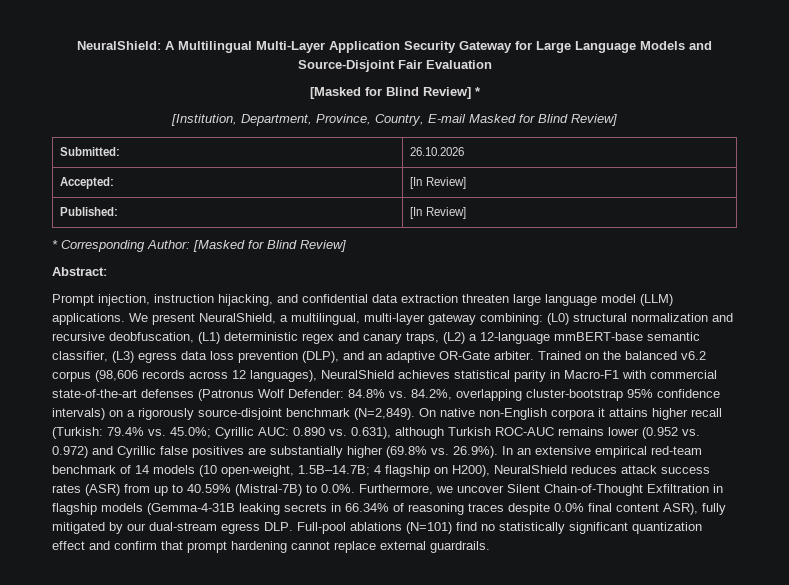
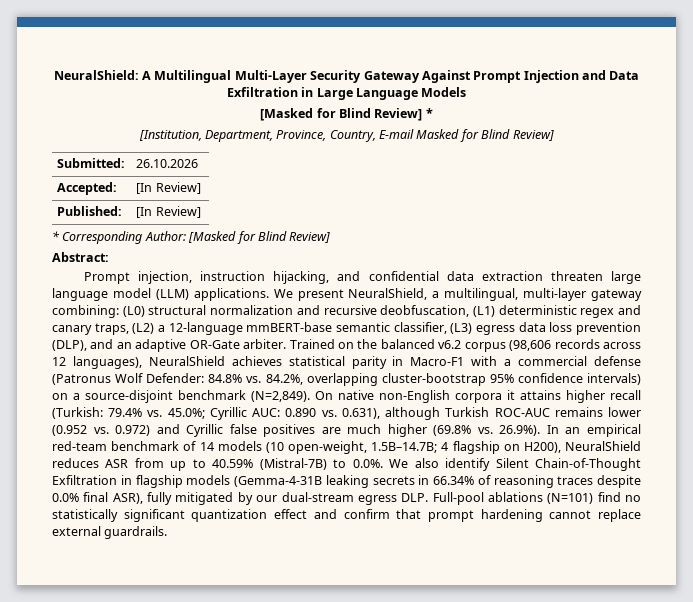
- NeuralShield: A Multilingual Multi-Layer Application Security Gateway for Large Language Models and Source-Disjoint Fair Evaluation
+ NeuralShield: A Multilingual Multi-Layer Security Gateway Against Prompt Injection and Data Exfiltration in Large Language Models
- Trained on the balanced v6.2 corpus (98,606 records across 12 languages), NeuralShield achieves statistical parity in Macro-F1 with commercial state-of-the-art defenses (Patronus Wolf Defender: 84.8% vs. 84.2%, overlapping cluster-bootstrap 95% confidence intervals) on a rigorously source-disjoint benchmark (N=2,849).
+ Trained on the balanced v6.2 corpus (98,606 records across 12 languages), NeuralShield achieves statistical parity in Macro-F1 with a commercial defense (Patronus Wolf Defender: 84.8% vs. 84.2%, overlapping cluster-bootstrap 95% confidence intervals) on a source-disjoint benchmark (N=2,849).
- 0.890 vs. 0.631), although Turkish ROC-AUC remains lower (0.952 vs. 0.972) and Cyrillic false positives are substantially higher (69.8% vs. 26.9%). In an extensive empirical red-team benchmark of 14 models (10 open-weight, 1.5B–14.7B;
+ 0.890 vs. 0.631), although Turkish ROC-AUC remains lower (0.952 vs. 0.972) and Cyrillic false positives are much higher (69.8% vs. 26.9%). In an empirical red-team benchmark of 14 models (10 open-weight, 1.5B–14.7B;
- 4 flagship on H200), NeuralShield reduces attack success rates (ASR) from up to 40.59% (Mistral-7B) to 0.0%. Furthermore, we uncover Silent Chain-of-Thought Exfiltration in flagship models (Gemma-4-31B leaking secrets in 66.34% of reasoning traces despite 0.0% final content ASR), fully mitigated by our dual-stream egress DLP. Full-pool ablations (N=101) find no statistically significant quantization effect and confirm that prompt hardening cannot replace external guardrails.
+ 4 flagship on H200), NeuralShield reduces ASR from up to 40.59% (Mistral-7B) to 0.0%. We also identify Silent Chain-of-Thought Exfiltration in flagship models (Gemma-4-31B leaking secrets in 66.34% of reasoning traces despite 0.0% final ASR), fully mitigated by our dual-stream egress DLP. Full-pool ablations (N=101) find no statistically significant quantization effect and confirm that prompt hardening cannot replace external guardrails.

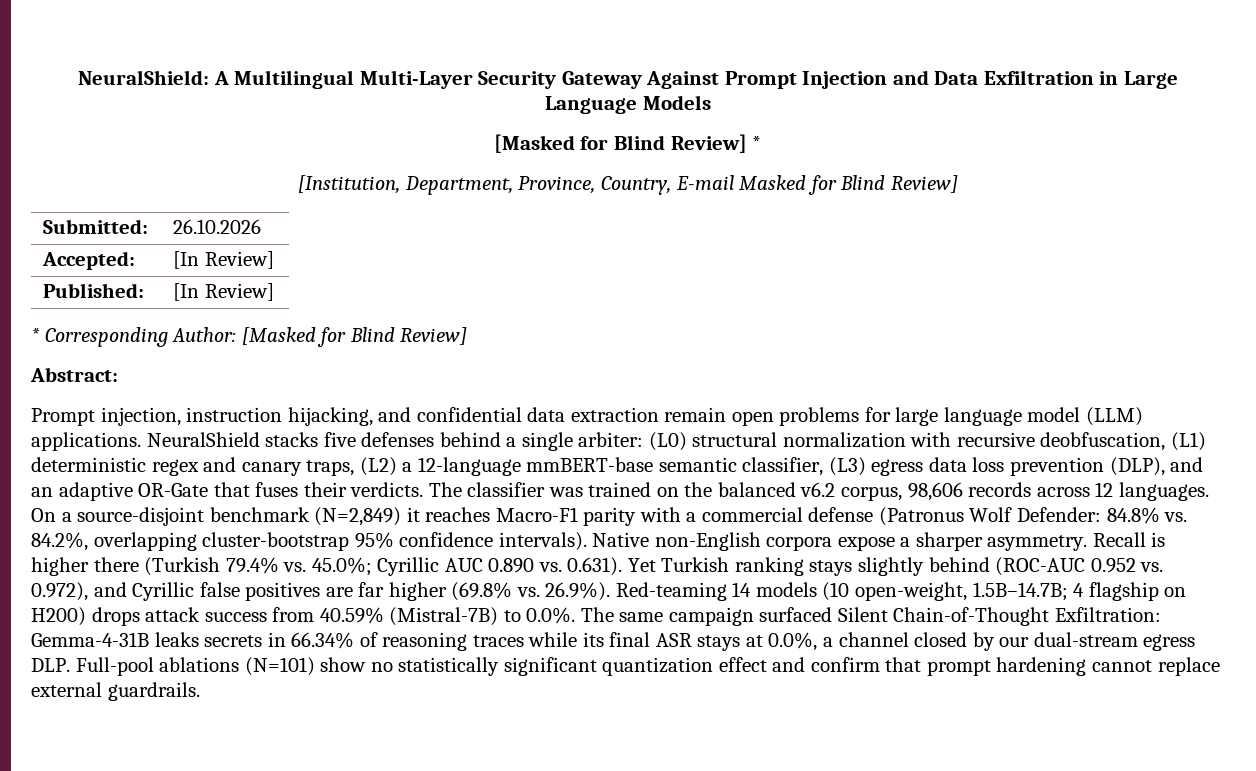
- Prompt injection, instruction hijacking, and confidential data extraction threaten large language model (LLM) applications.
+ Prompt injection, instruction hijacking, and confidential data extraction remain open problems for large language model (LLM) applications.
- We present NeuralShield, a multilingual, multi-layer gateway combining:
+ NeuralShield stacks five defenses behind a single arbiter:
- (L0) structural normalization and recursive deobfuscation, (L1) deterministic regex and canary traps, (L2) a 12-language mmBERT-base semantic classifier, (L3) egress data loss prevention (DLP), and an adaptive OR-Gate arbiter. Trained on the balanced v6.2 corpus (98,606 records across 12 languages), NeuralShield achieves statistical parity in Macro-F1 with a commercial defense (Patronus Wolf Defender:
+ (L0) structural normalization with recursive deobfuscation, (L1) deterministic regex and canary traps, (L2) a 12-language mmBERT-base semantic classifier, (L3) egress data loss prevention (DLP), and an adaptive OR-Gate that fuses their verdicts. The classifier was trained on the balanced v6.2 corpus, 98,606 records across 12 languages. On a source-disjoint benchmark (N=2,849) it reaches Macro-F1 parity with a commercial defense (Patronus Wolf Defender:
- 84.8% vs. 84.2%, overlapping cluster-bootstrap 95% confidence intervals) on a source-disjoint benchmark (N=2,849). On native non-English corpora it attains higher recall (Turkish: 79.4% vs. 45.0%;
+ 84.8% vs. 84.2%, overlapping cluster-bootstrap 95% confidence intervals). Native non-English corpora expose a sharper asymmetry. Recall is higher there (Turkish 79.4% vs. 45.0%;
- Cyrillic AUC: 0.890 vs. 0.631), although Turkish ROC-AUC remains lower (0.952 vs. 0.972) and Cyrillic false positives are much higher (69.8% vs. 26.9%). In an empirical red-team benchmark of 14 models (10 open-weight, 1.5B–14.7B;
+ Cyrillic AUC 0.890 vs. 0.631). Yet Turkish ranking stays slightly behind (ROC-AUC 0.952 vs. 0.972), and Cyrillic false positives are far higher (69.8% vs. 26.9%). Red-teaming 14 models (10 open-weight, 1.5B–14.7B;
- 4 flagship on H200), NeuralShield reduces ASR from up to 40.59% (Mistral-7B) to 0.0%. We also identify Silent Chain-of-Thought Exfiltration in flagship models (Gemma-4-31B leaking secrets in 66.34% of reasoning traces despite 0.0% final ASR), fully mitigated by our dual-stream egress DLP. Full-pool ablations (N=101) find no statistically significant quantization effect and confirm that prompt hardening cannot replace external guardrails.
+ 4 flagship on H200) drops attack success from 40.59% (Mistral-7B) to 0.0%. The same campaign surfaced Silent Chain-of-Thought Exfiltration: Gemma-4-31B leaks secrets in 66.34% of reasoning traces while its final ASR stays at 0.0%, a channel closed by our dual-stream egress DLP. Full-pool ablations (N=101) show no statistically significant quantization effect and confirm that prompt hardening cannot replace external guardrails.

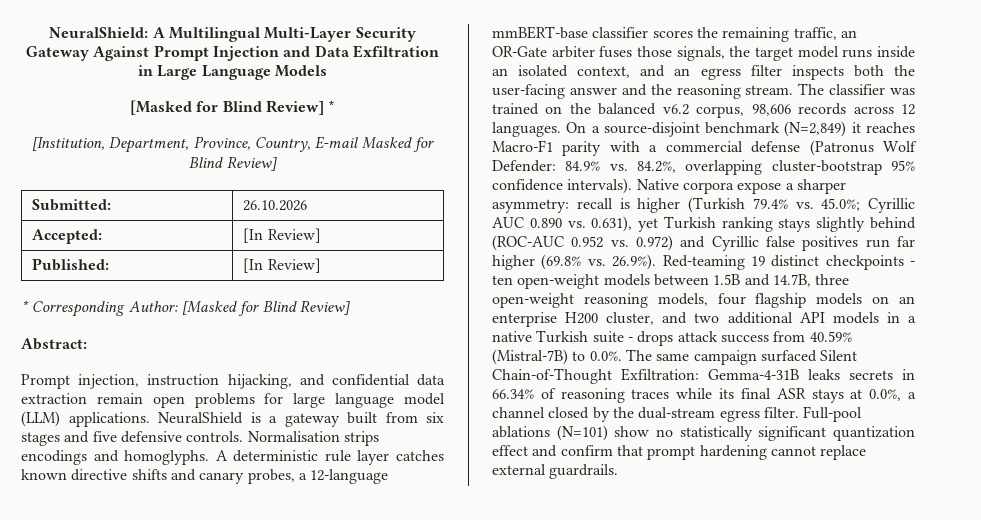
- NeuralShield stacks five defenses behind a single arbiter: (L0) structural normalization with recursive deobfuscation, (L1) deterministic regex and canary traps, (L2) a 12-language mmBERT-base semantic classifier, (L3) egress data loss prevention (DLP), and an adaptive OR-Gate that fuses their verdicts.
+ NeuralShield is a gateway built from six stages and five defensive controls. Normalisation strips encodings and homoglyphs. A deterministic rule layer catches known directive shifts and canary probes, a 12-language mmBERT-base classifier scores the remaining traffic, an OR-Gate arbiter fuses those signals, the target model runs inside an isolated context, and an egress filter inspects both the user-facing answer and the reasoning stream.
- On a source-disjoint benchmark (N=2,849) it reaches Macro-F1 parity with a commercial defense (Patronus Wolf Defender: 84.8% vs. 84.2%, overlapping cluster-bootstrap 95% confidence intervals).
+ On a source-disjoint benchmark (N=2,849) it reaches Macro-F1 parity with a commercial defense (Patronus Wolf Defender: 84.9% vs. 84.2%, overlapping cluster-bootstrap 95% confidence intervals).
- Native non-English corpora expose a sharper asymmetry. Recall is higher there (Turkish 79.4% vs. 45.0%;
+ Native corpora expose a sharper asymmetry: recall is higher (Turkish 79.4% vs. 45.0%;
- Cyrillic AUC 0.890 vs. 0.631). Yet Turkish ranking stays slightly behind (ROC-AUC 0.952 vs. 0.972), and Cyrillic false positives are far higher (69.8% vs. 26.9%). Red-teaming 14 models (10 open-weight, 1.5B–14.7B; 4 flagship on H200) drops attack success from 40.59% (Mistral-7B) to 0.0%. The same campaign surfaced Silent Chain-of-Thought Exfiltration:
+ Cyrillic AUC 0.890 vs. 0.631), yet Turkish ranking stays slightly behind (ROC-AUC 0.952 vs. 0.972) and Cyrillic false positives run far higher (69.8% vs. 26.9%). Red-teaming 19 distinct checkpoints - ten open-weight models between 1.5B and 14.7B, three open-weight reasoning models, four flagship models on an enterprise H200 cluster, and two additional API models in a native Turkish suite - drops attack success from 40.59% (Mistral-7B) to 0.0%. The same campaign surfaced Silent Chain-of-Thought Exfiltration:
- Gemma-4-31B leaks secrets in 66.34% of reasoning traces while its final ASR stays at 0.0%, a channel closed by our dual-stream egress DLP. Full-pool ablations (N=101) show no statistically significant quantization effect and confirm that prompt hardening cannot replace external guardrails.
+ Gemma-4-31B leaks secrets in 66.34% of reasoning traces while its final ASR stays at 0.0%, a channel closed by the dual-stream egress filter. Full-pool ablations (N=101) show no statistically significant quantization effect and confirm that prompt hardening cannot replace external guardrails.

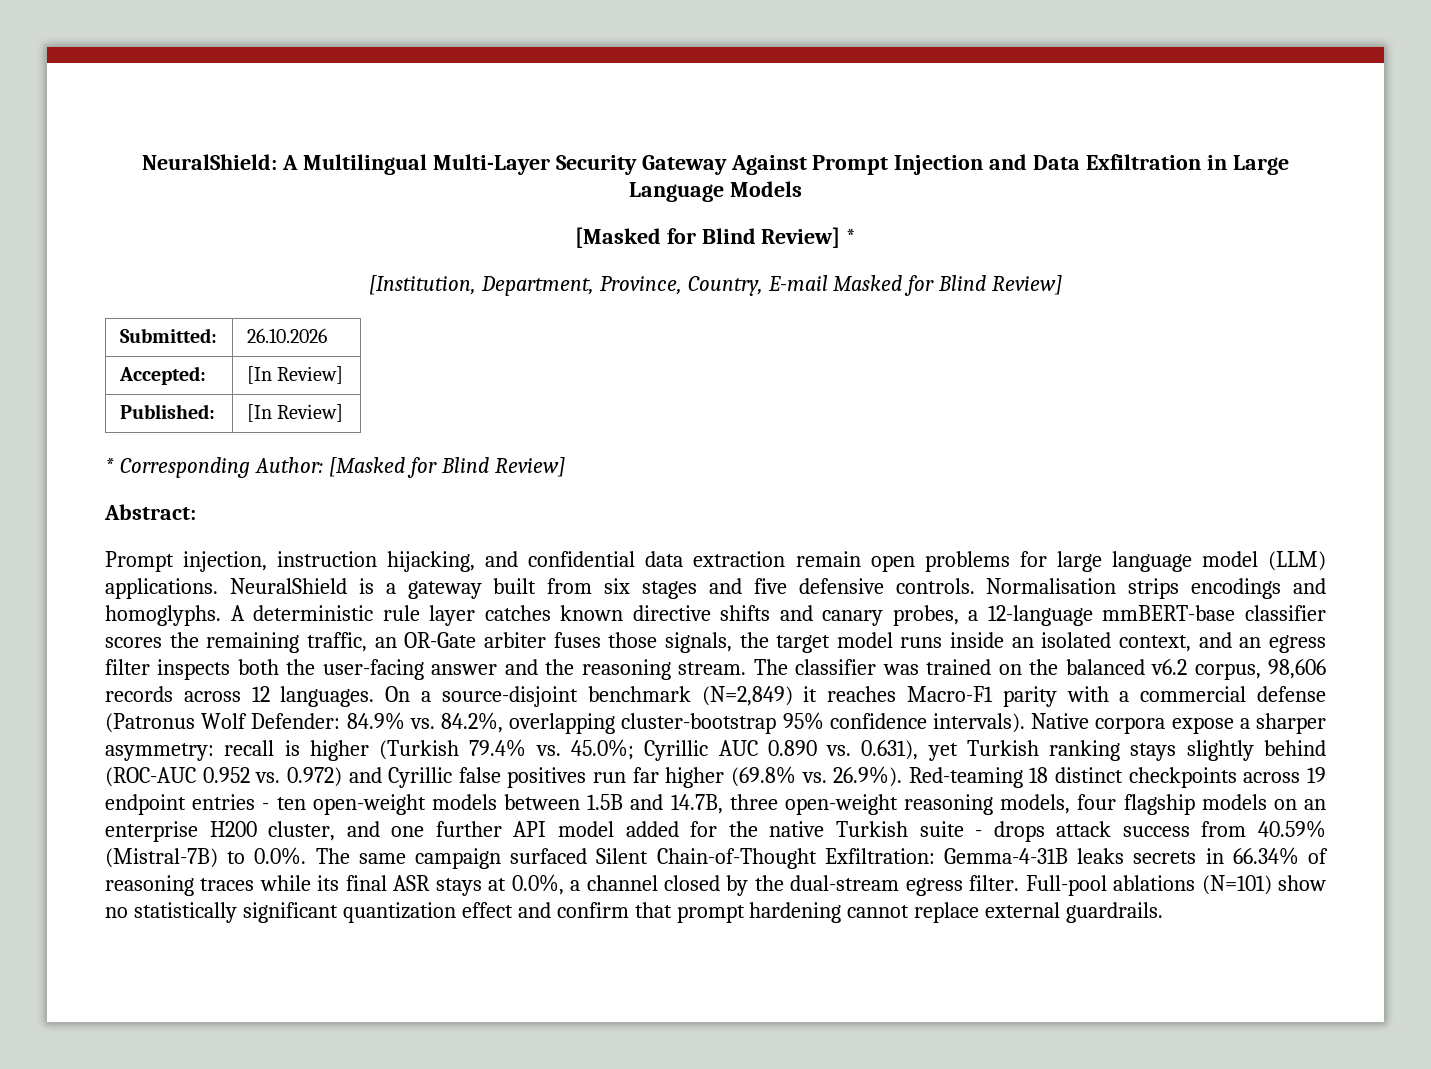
- Cyrillic AUC 0.890 vs. 0.631), yet Turkish ranking stays slightly behind (ROC-AUC 0.952 vs. 0.972) and Cyrillic false positives run far higher (69.8% vs. 26.9%). Red-teaming 19 distinct checkpoints - ten open-weight models between 1.5B and 14.7B, three open-weight reasoning models, four flagship models on an enterprise H200 cluster, and two additional API models in a native Turkish suite - drops attack success from 40.59% (Mistral-7B) to 0.0%. The same campaign surfaced Silent Chain-of-Thought Exfiltration:
+ Cyrillic AUC 0.890 vs. 0.631), yet Turkish ranking stays slightly behind (ROC-AUC 0.952 vs. 0.972) and Cyrillic false positives run far higher (69.8% vs. 26.9%). Red-teaming 18 distinct checkpoints across 19 endpoint entries - ten open-weight models between 1.5B and 14.7B, three open-weight reasoning models, four flagship models on an enterprise H200 cluster, and one further API model added for the native Turkish suite - drops attack success from 40.59% (Mistral-7B) to 0.0%. The same campaign surfaced Silent Chain-of-Thought Exfiltration:

